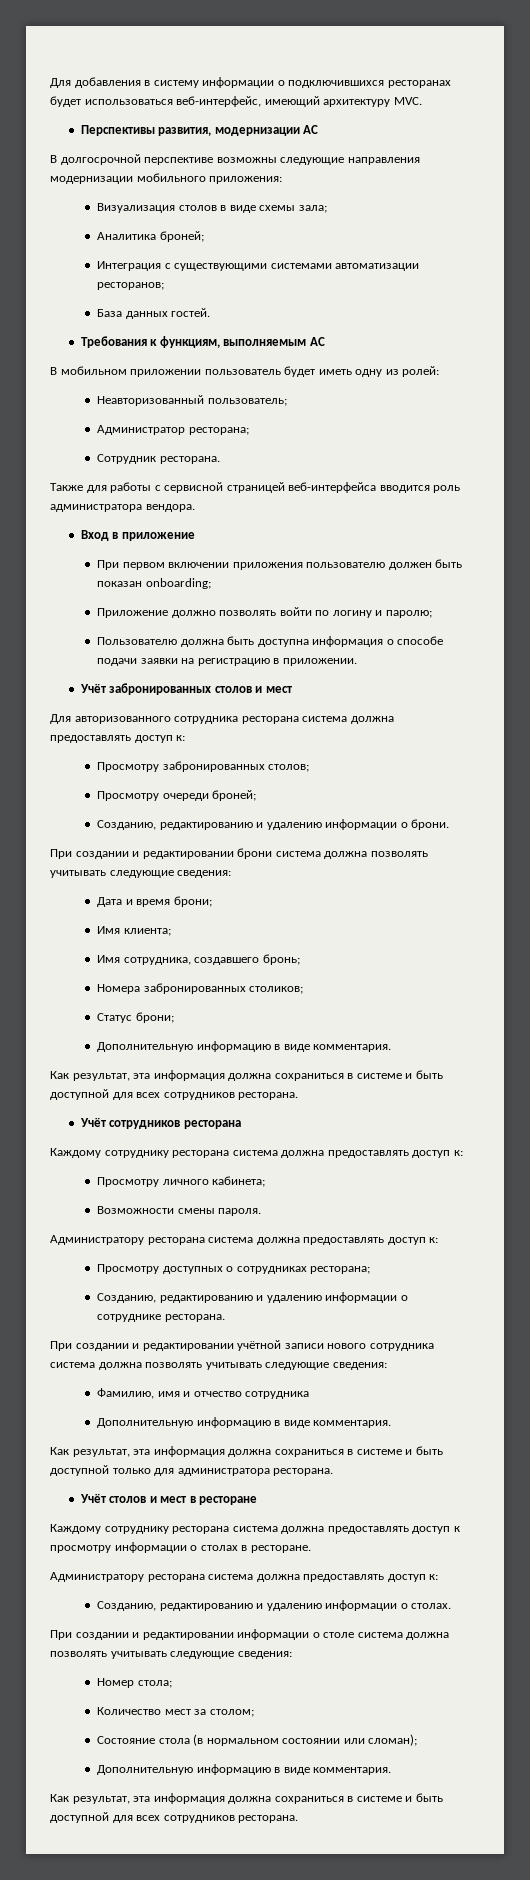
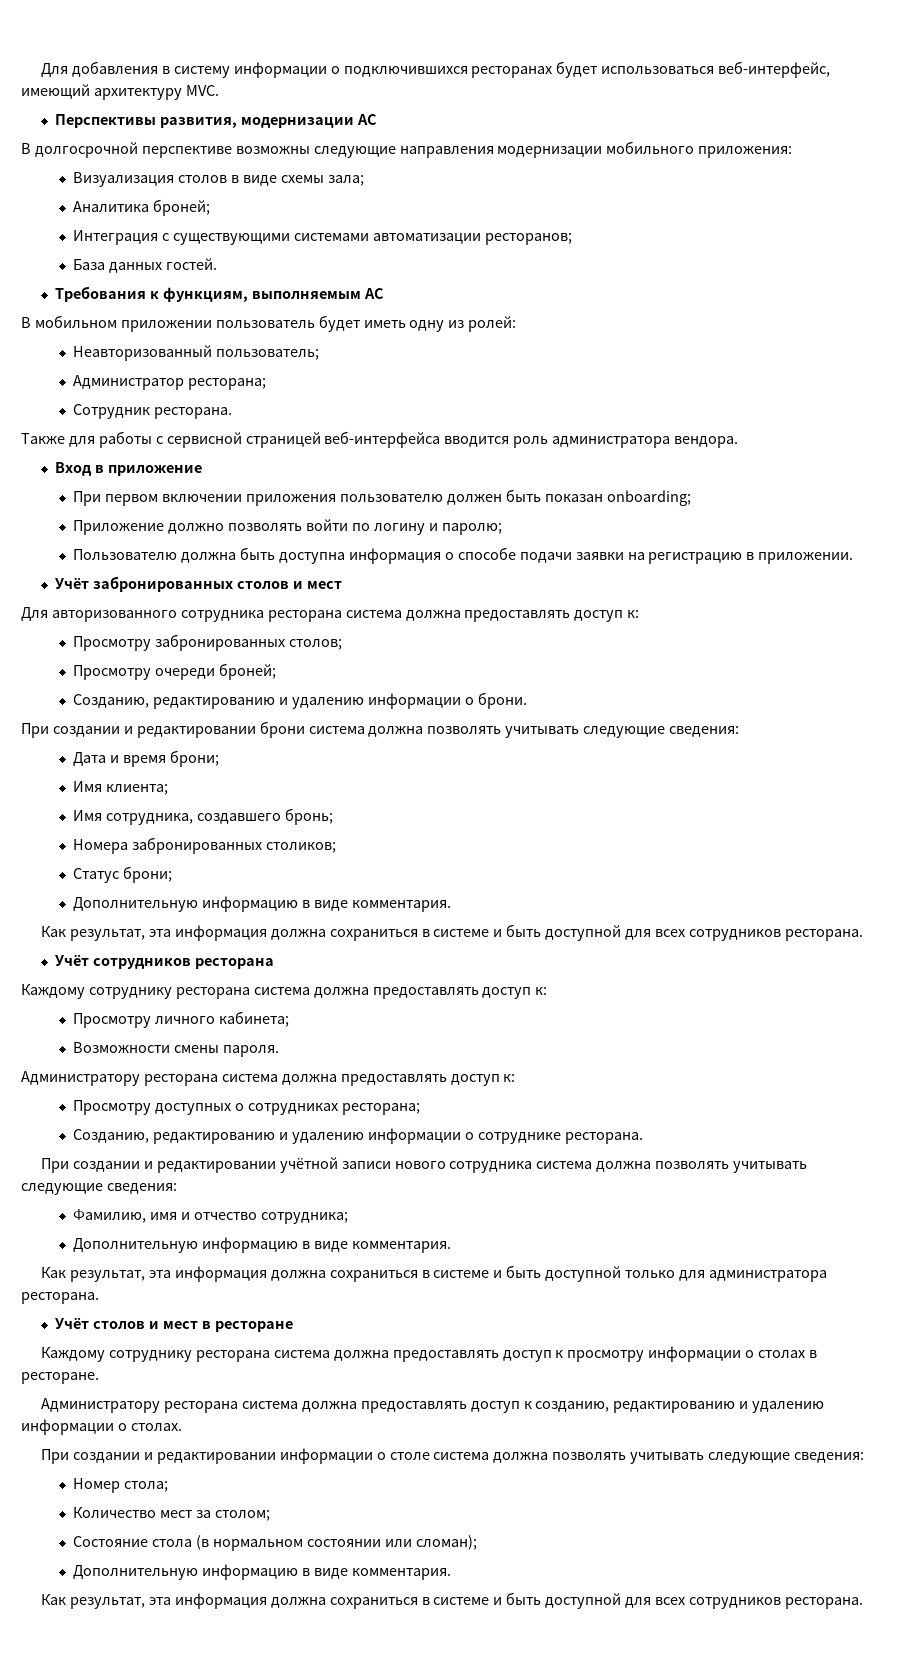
- Фамилию, имя и отчество сотрудника
+ Фамилию, имя и отчество сотрудника;
  Каждому сотруднику ресторана система должна предоставлять доступ к просмотру информации о столах в ресторане.
- Администратору ресторана система должна предоставлять доступ к:
- Созданию, редактированию и удалению информации о столах.
+ Администратору ресторана система должна предоставлять доступ к cозданию, редактированию и удалению информации о столах.

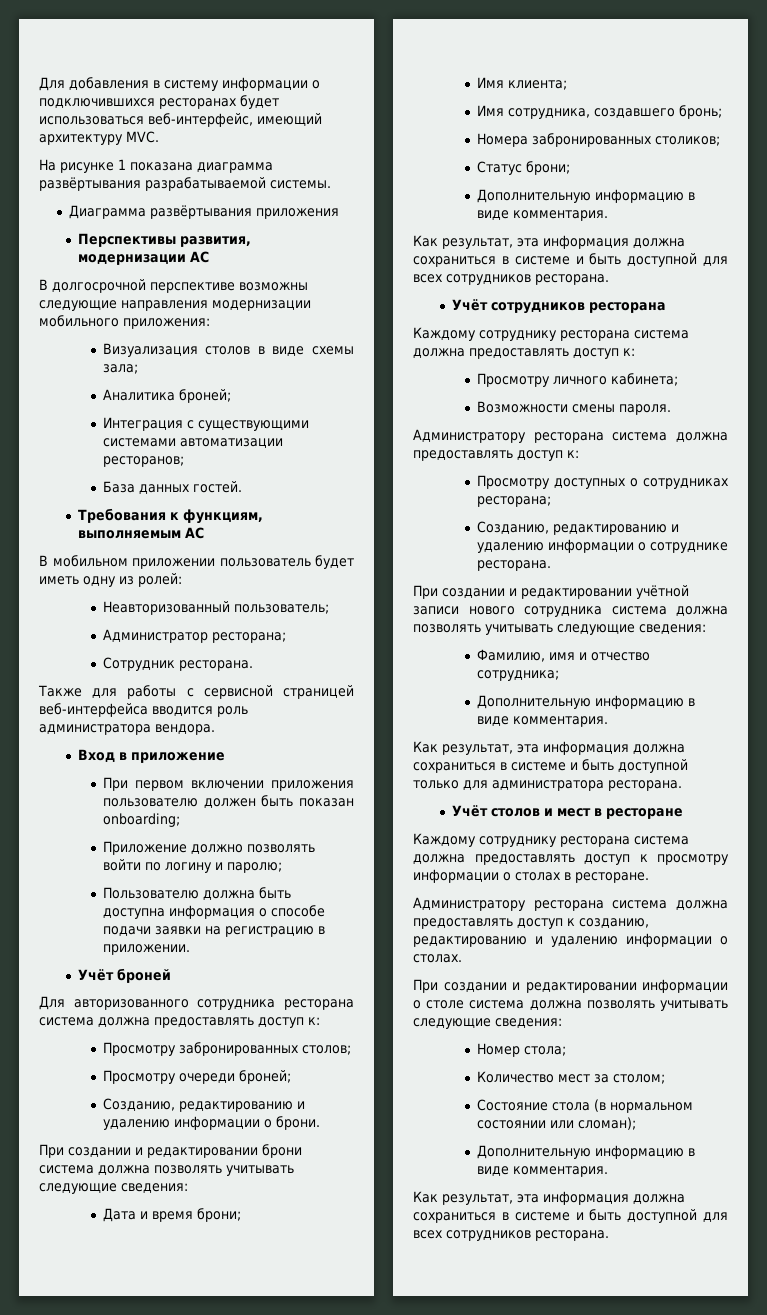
+ На рисунке 1 показана диаграмма развёртывания разрабатываемой системы.
+ Диаграмма развёртывания приложения
- Учёт забронированных столов и мест
+ Учёт броней

